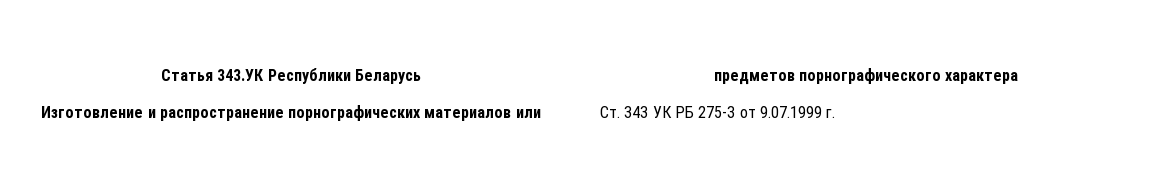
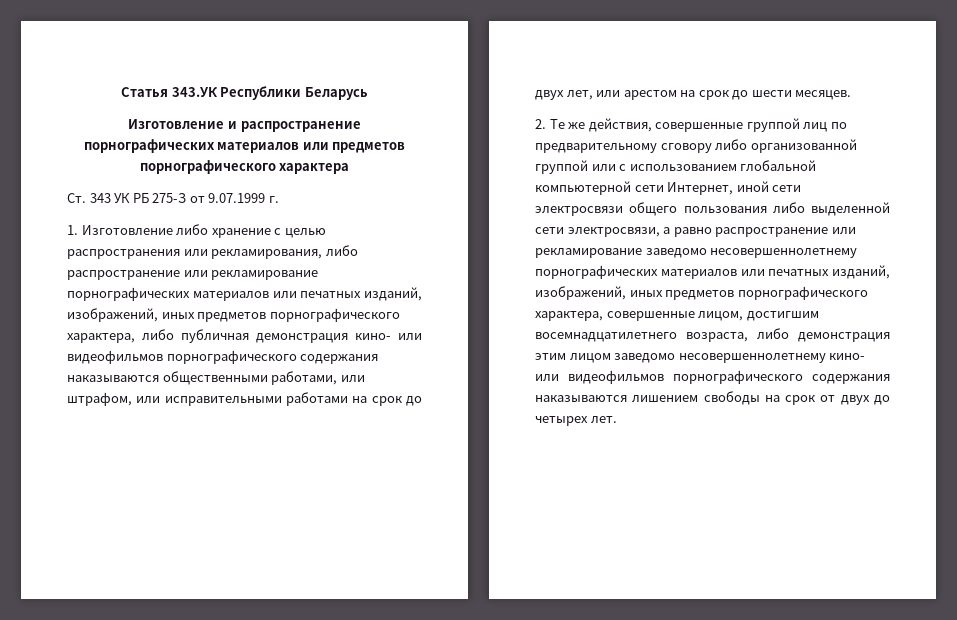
+ 1. Изготовление либо хранение с целью распространения или рекламирования, либо распространение или рекламирование порнографических материалов или печатных изданий, изображений, иных предметов порнографического характера, либо публичная демонстрация кино- или видеофильмов порнографического содержания наказываются общественными работами, или штрафом, или исправительными работами на срок до двух лет, или арестом на срок до шести месяцев.
+ 2. Те же действия, совершенные группой лиц по предварительному сговору либо организованной группой или с использованием глобальной компьютерной сети Интернет, иной сети электросвязи общего пользования либо выделенной сети электросвязи, а равно распространение или рекламирование заведомо несовершеннолетнему порнографических материалов или печатных изданий, изображений, иных предметов порнографического характера, совершенные лицом, достигшим восемнадцатилетнего возраста, либо демонстрация этим лицом заведомо несовершеннолетнему кино- или видеофильмов порнографического содержания наказываются лишением свободы на срок от двух до четырех лет.

